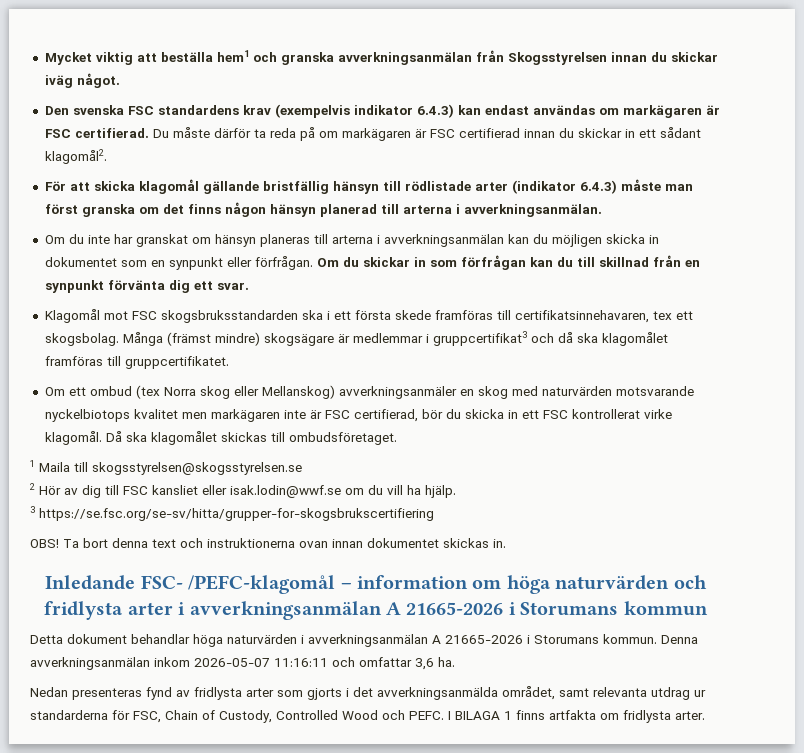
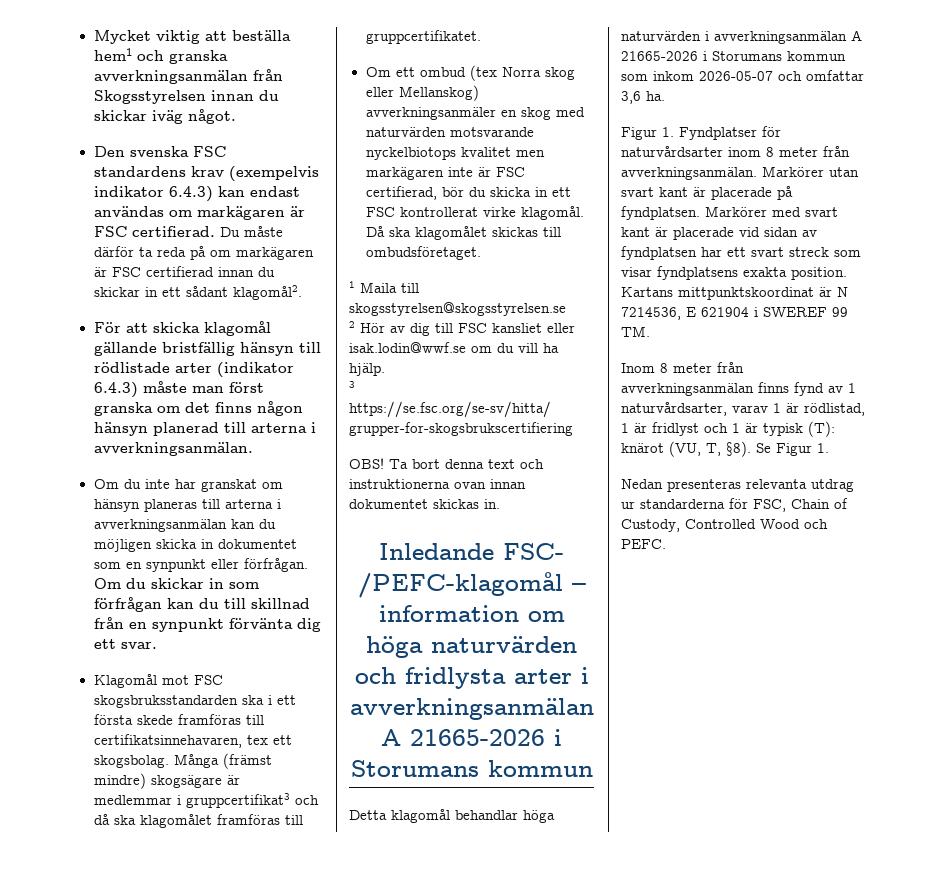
- Detta dokument behandlar höga naturvärden i avverkningsanmälan A 21665-2026 i Storumans kommun. Denna avverkningsanmälan inkom 2026-05-07 11:16:11 och omfattar 3,6 ha.
+ Detta klagomål behandlar höga naturvärden i avverkningsanmälan A 21665-2026 i Storumans kommun som inkom 2026-05-07 och omfattar 3,6 ha.
- Nedan presenteras fynd av fridlysta arter som gjorts i det avverkningsanmälda området, samt relevanta utdrag ur standarderna för FSC, Chain of Custody, Controlled Wood och PEFC. I BILAGA 1 finns artfakta om fridlysta arter.
+ Figur 1. Fyndplatser för naturvårdsarter inom 8 meter från avverkningsanmälan. Markörer utan svart kant är placerade på fyndplatsen. Markörer med svart kant är placerade vid sidan av fyndplatsen har ett svart streck som visar fyndplatsens exakta position. Kartans mittpunktskoordinat är N 7214536, E 621904 i SWEREF 99 TM.
+ Inom 8 meter från avverkningsanmälan finns fynd av 1 naturvårdsarter, varav 1 är rödlistad, 1 är fridlyst och 1 är typisk (T): knärot (VU, T, §8). Se Figur 1.
+ Nedan presenteras relevanta utdrag ur standarderna för FSC, Chain of Custody, Controlled Wood och PEFC.

